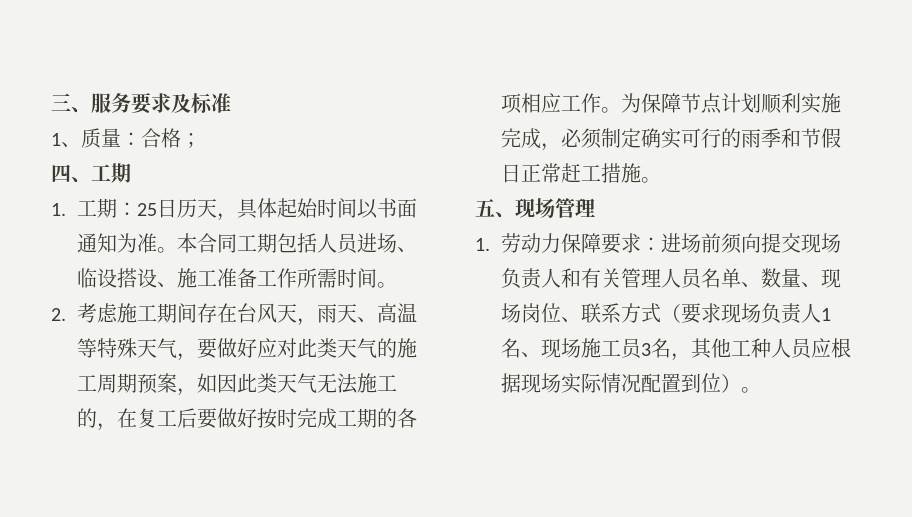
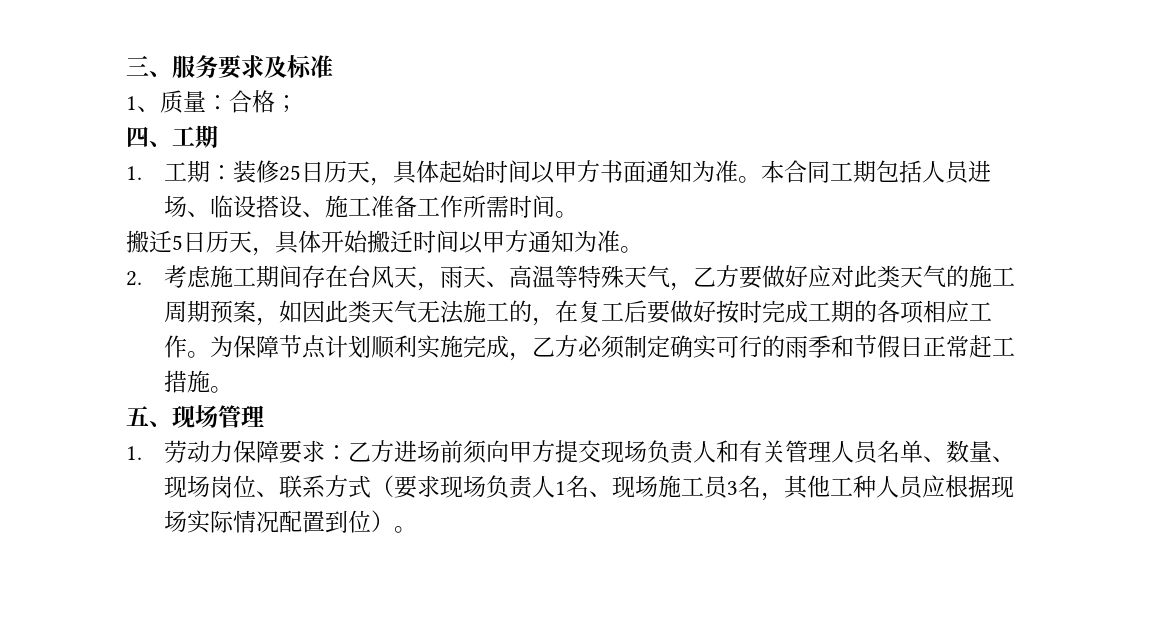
- 1.工期：25日历天，具体起始时间以书面通知为准。
+ 1.工期：装修25日历天，具体起始时间以甲方书面通知为准。
+ 搬迁5日历天，具体开始搬迁时间以甲方通知为准。
- 2.考虑施工期间存在台风天，雨天、高温等特殊天气，要做好应对此类天气的施工周期预案，如因此类天气无法施工的，在复工后要做好按时完成工期的各项相应工作。
+ 2.考虑施工期间存在台风天，雨天、高温等特殊天气，乙方要做好应对此类天气的施工周期预案，如因此类天气无法施工的，在复工后要做好按时完成工期的各项相应工作。
- 为保障节点计划顺利实施完成，必须制定确实可行的雨季和节假日正常赶工措施。
+ 为保障节点计划顺利实施完成，乙方必须制定确实可行的雨季和节假日正常赶工措施。
- 1.劳动力保障要求：进场前须向提交现场负责人和有关管理人员名单、数量、现场岗位、联系方式（要求现场负责人1名、现场施工员3名，其他工种人员应根据现场实际情况配置到位）。
+ 1.劳动力保障要求：乙方进场前须向甲方提交现场负责人和有关管理人员名单、数量、现场岗位、联系方式（要求现场负责人1名、现场施工员3名，其他工种人员应根据现场实际情况配置到位）。

